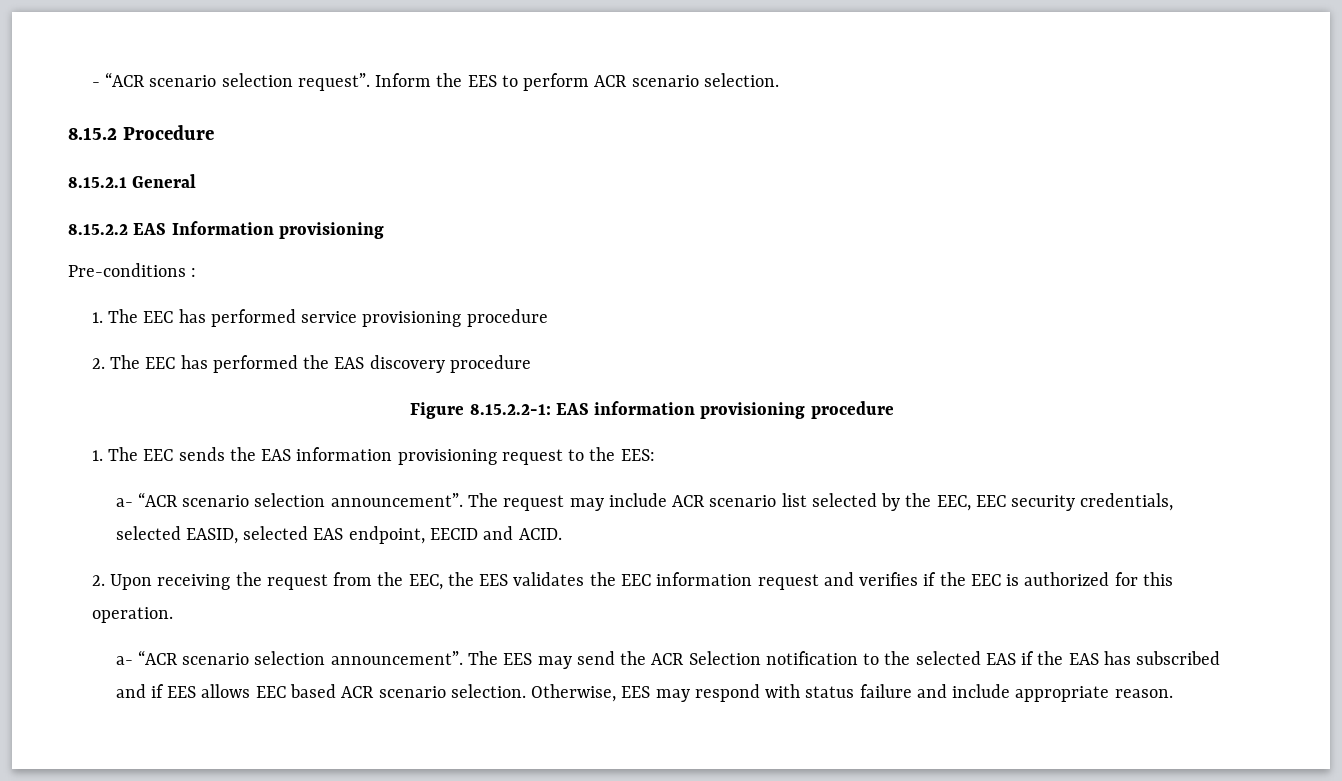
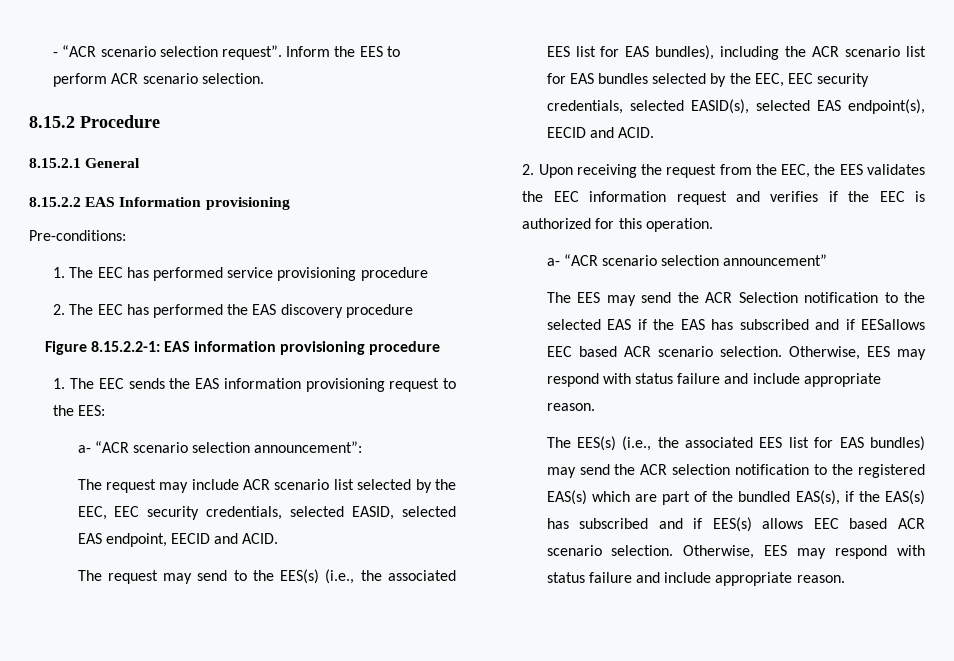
- Pre-conditions :
+ Pre-conditions:
- a- “ACR scenario selection announcement”. The request may include ACR scenario list selected by the EEC, EEC security credentials, selected EASID, selected EAS endpoint, EECID and ACID.
+ a- “ACR scenario selection announcement”:
+ The request may include ACR scenario list selected by the EEC, EEC security credentials, selected EASID, selected EAS endpoint, EECID and ACID.
+ The request may send to the EES(s) (i.e., the associated EES list for EAS bundles), including the ACR scenario list for EAS bundles selected by the EEC, EEC security credentials, selected EASID(s), selected EAS endpoint(s), EECID and ACID.
- a- “ACR scenario selection announcement”. The EES may send the ACR Selection notification to the selected EAS if the EAS has subscribed and if EES allows EEC based ACR scenario selection.
+ a- “ACR scenario selection announcement”
+ The EES may send the ACR Selection notification to the selected EAS if the EAS has subscribed and if EESallows EEC based ACR scenario selection. Otherwise, EES may respond with status failure and include appropriate reason.
+ The EES(s) (i.e., the associated EES list for EAS bundles) may send the ACR selection notification to the registered EAS(s) which are part of the bundled EAS(s), if the EAS(s) has subscribed and if EES(s) allows EEC based ACR scenario selection.

